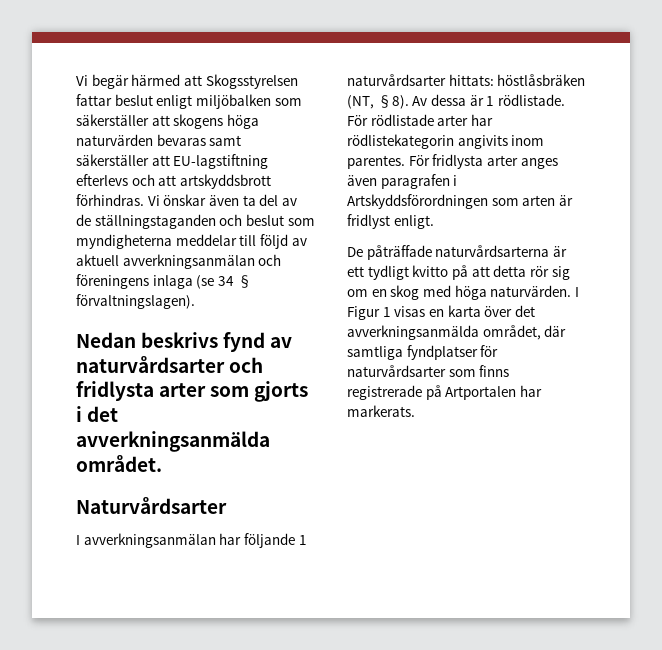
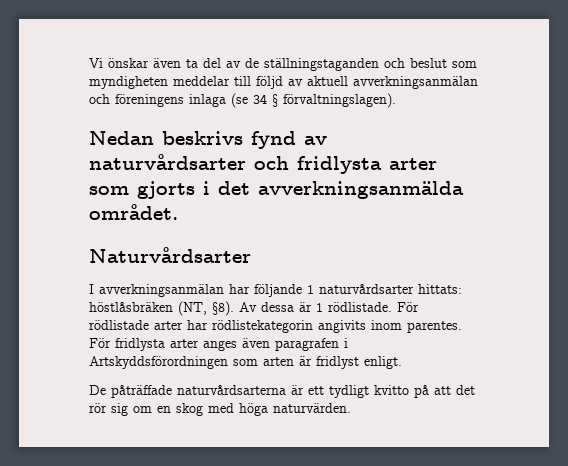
- Vi begär härmed att Skogsstyrelsen fattar beslut enligt miljöbalken som säkerställer att skogens höga naturvärden bevaras samt säkerställer att EU-lagstiftning efterlevs och att artskyddsbrott förhindras. Vi önskar även ta del av de ställningstaganden och beslut som myndigheterna meddelar till följd av aktuell avverkningsanmälan och föreningens inlaga (se 34 § förvaltningslagen).
+ Vi önskar även ta del av de ställningstaganden och beslut som myndigheten meddelar till följd av aktuell avverkningsanmälan och föreningens inlaga (se 34 § förvaltningslagen).
- De påträffade naturvårdsarterna är ett tydligt kvitto på att detta rör sig om en skog med höga naturvärden. I Figur 1 visas en karta över det avverkningsanmälda området, där samtliga fyndplatser för naturvårdsarter som finns registrerade på Artportalen har markerats.
+ De påträffade naturvårdsarterna är ett tydligt kvitto på att det rör sig om en skog med höga naturvärden.

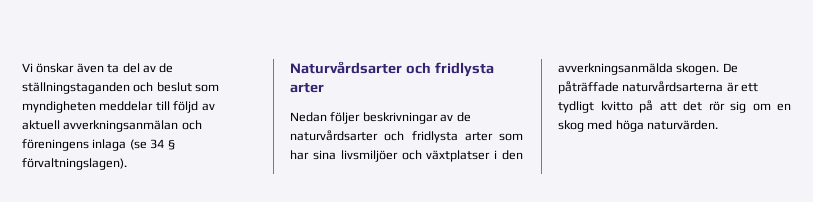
- Nedan beskrivs fynd av naturvårdsarter och fridlysta arter som gjorts i det avverkningsanmälda området.
- Naturvårdsarter
- I avverkningsanmälan har följande 1 naturvårdsarter hittats: höstlåsbräken (NT, §8). Av dessa är 1 rödlistade. För rödlistade arter har rödlistekategorin angivits inom parentes. För fridlysta arter anges även paragrafen i Artskyddsförordningen som arten är fridlyst enligt.
- De påträffade naturvårdsarterna är ett tydligt kvitto på att det rör sig om en skog med höga naturvärden.
+ Naturvårdsarter och fridlysta arter
+ Nedan följer beskrivningar av de naturvårdsarter och fridlysta arter som har sina livsmiljöer och växtplatser i den avverkningsanmälda skogen. De påträffade naturvårdsarterna är ett tydligt kvitto på att det rör sig om en skog med höga naturvärden.

